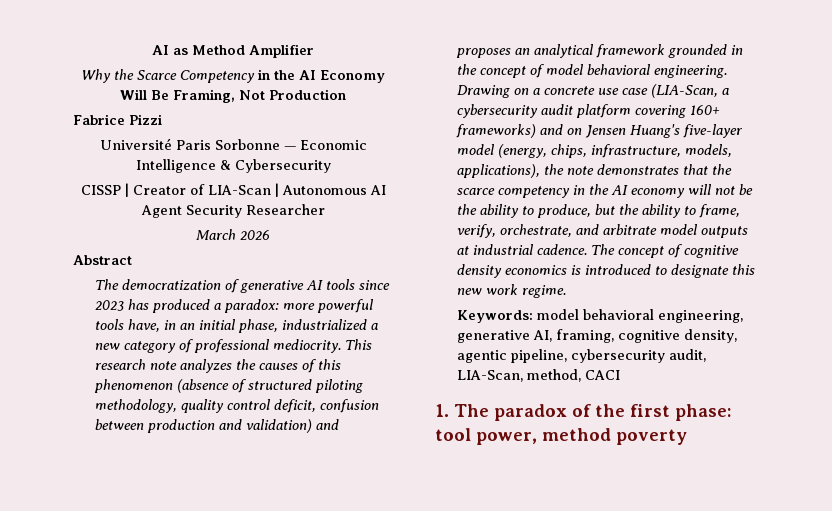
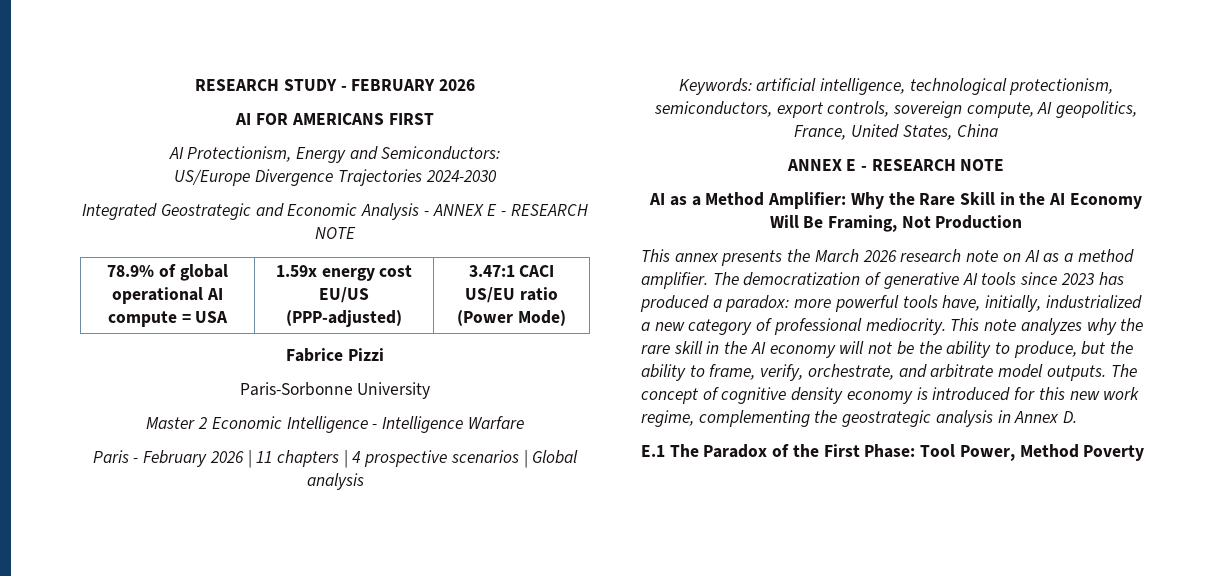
- AI as Method Amplifier
- Why the Scarce Competency in the AI Economy Will Be Framing, Not Production
+ RESEARCH STUDY - FEBRUARY 2026
+ AI FOR AMERICANS FIRST
+ AI Protectionism, Energy and Semiconductors:
+ US/Europe Divergence Trajectories 2024-2030
+ Integrated Geostrategic and Economic Analysis - ANNEX E - RESEARCH NOTE
+ 78.9% of global operational AI compute = USA | 1.59x energy cost EU/US (PPP-adjusted) | 3.47:1 CACI US/EU ratio (Power Mode)
+ Fabrice Pizzi
+ Paris-Sorbonne University
+ Master 2 Economic Intelligence - Intelligence Warfare
+ Paris - February 2026 | 11 chapters | 4 prospective scenarios | Global analysis
+ Keywords: artificial intelligence, technological protectionism, semiconductors, export controls, sovereign compute, AI geopolitics, France, United States, China
+ ANNEX E - RESEARCH NOTE
+ AI as a Method Amplifier: Why the Rare Skill in the AI Economy Will Be Framing, Not Production
- Fabrice Pizzi
- Université Paris Sorbonne — Economic Intelligence & Cybersecurity
- CISSP | Creator of LIA-Scan | Autonomous AI Agent Security Researcher
- March 2026
- Abstract
- The democratization of generative AI tools since 2023 has produced a paradox: more powerful tools have, in an initial phase, industrialized a new category of professional mediocrity.
+ This annex presents the March 2026 research note on AI as a method amplifier. The democratization of generative AI tools since 2023 has produced a paradox: more powerful tools have, initially, industrialized a new category of professional mediocrity.
- This research note analyzes the causes of this phenomenon (absence of structured piloting methodology, quality control deficit, confusion between production and validation) and proposes an analytical framework grounded in the concept of model behavioral engineering. Drawing on a concrete use case (LIA-Scan, a cybersecurity audit platform covering 160+ frameworks) and on Jensen Huang's five-layer model (energy, chips, infrastructure, models, applications), the note demonstrates that the scarce competency in the AI economy will not be the ability to produce, but the ability to frame, verify, orchestrate, and arbitrate model outputs at industrial cadence.
+ This note analyzes why the rare skill in the AI economy will not be the ability to produce, but the ability to frame, verify, orchestrate, and arbitrate model outputs.
- The concept of cognitive density economics is introduced to designate this new work regime.
- Keywords: model behavioral engineering, generative AI, framing, cognitive density, agentic pipeline, cybersecurity audit, LIA-Scan, method, CACI
- 1. The paradox of the first phase: tool power, method poverty
+ The concept of cognitive density economy is introduced for this new work regime, complementing the geostrategic analysis in Annex D.
+ E.1 The Paradox of the First Phase: Tool Power, Method Poverty

